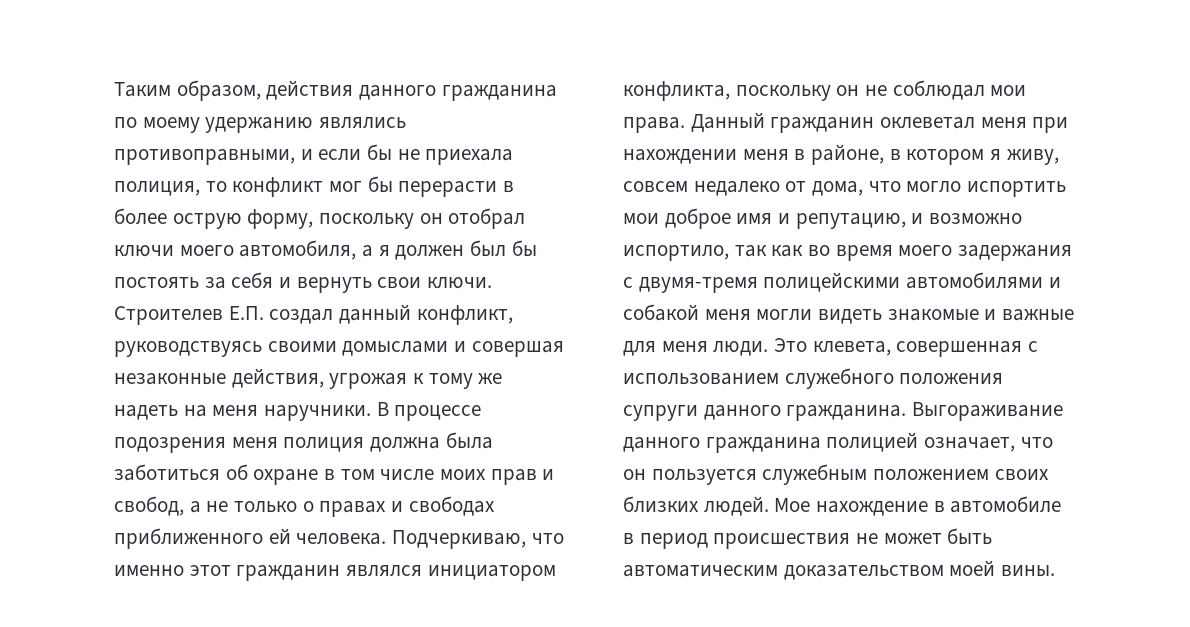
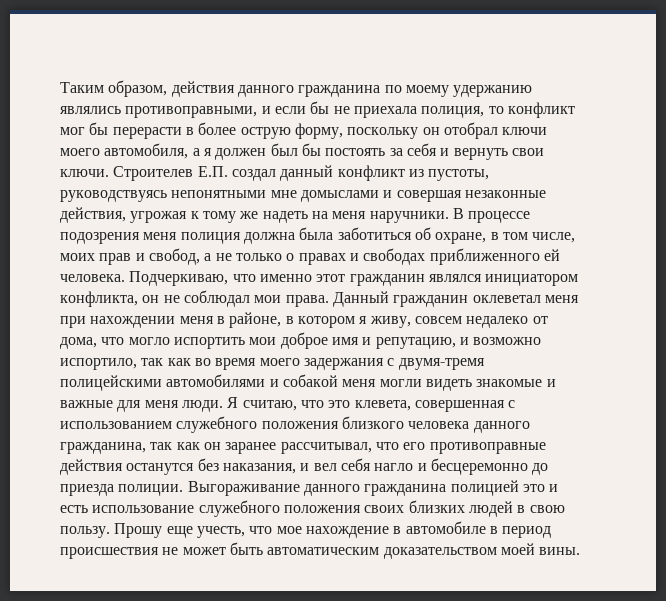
- Строителев Е.П. создал данный конфликт, руководствуясь своими домыслами и совершая незаконные действия, угрожая к тому же надеть на меня наручники.
+ Строителев Е.П. создал данный конфликт из пустоты, руководствуясь непонятными мне домыслами и совершая незаконные действия, угрожая к тому же надеть на меня наручники.
- В процессе подозрения меня полиция должна была заботиться об охране в том числе моих прав и свобод, а не только о правах и свободах приближенного ей человека.
+ В процессе подозрения меня полиция должна была заботиться об охране, в том числе, моих прав и свобод, а не только о правах и свободах приближенного ей человека.
- Подчеркиваю, что именно этот гражданин являлся инициатором конфликта, поскольку он не соблюдал мои права.
+ Подчеркиваю, что именно этот гражданин являлся инициатором конфликта, он не соблюдал мои права.
- Это клевета, совершенная с использованием служебного положения супруги данного гражданина. Выгораживание данного гражданина полицией означает, что он пользуется служебным положением своих близких людей. Мое нахождение в автомобиле в период происшествия не может быть автоматическим доказательством моей вины.
+ Я считаю, что это клевета, совершенная с использованием служебного положения близкого человека данного гражданина, так как он заранее рассчитывал, что его противоправные действия останутся без наказания, и вел себя нагло и бесцеремонно до приезда полиции. Выгораживание данного гражданина полицией это и есть использование служебного положения своих близких людей в свою пользу. Прошу еще учесть, что мое нахождение в автомобиле в период происшествия не может быть автоматическим доказательством моей вины.

